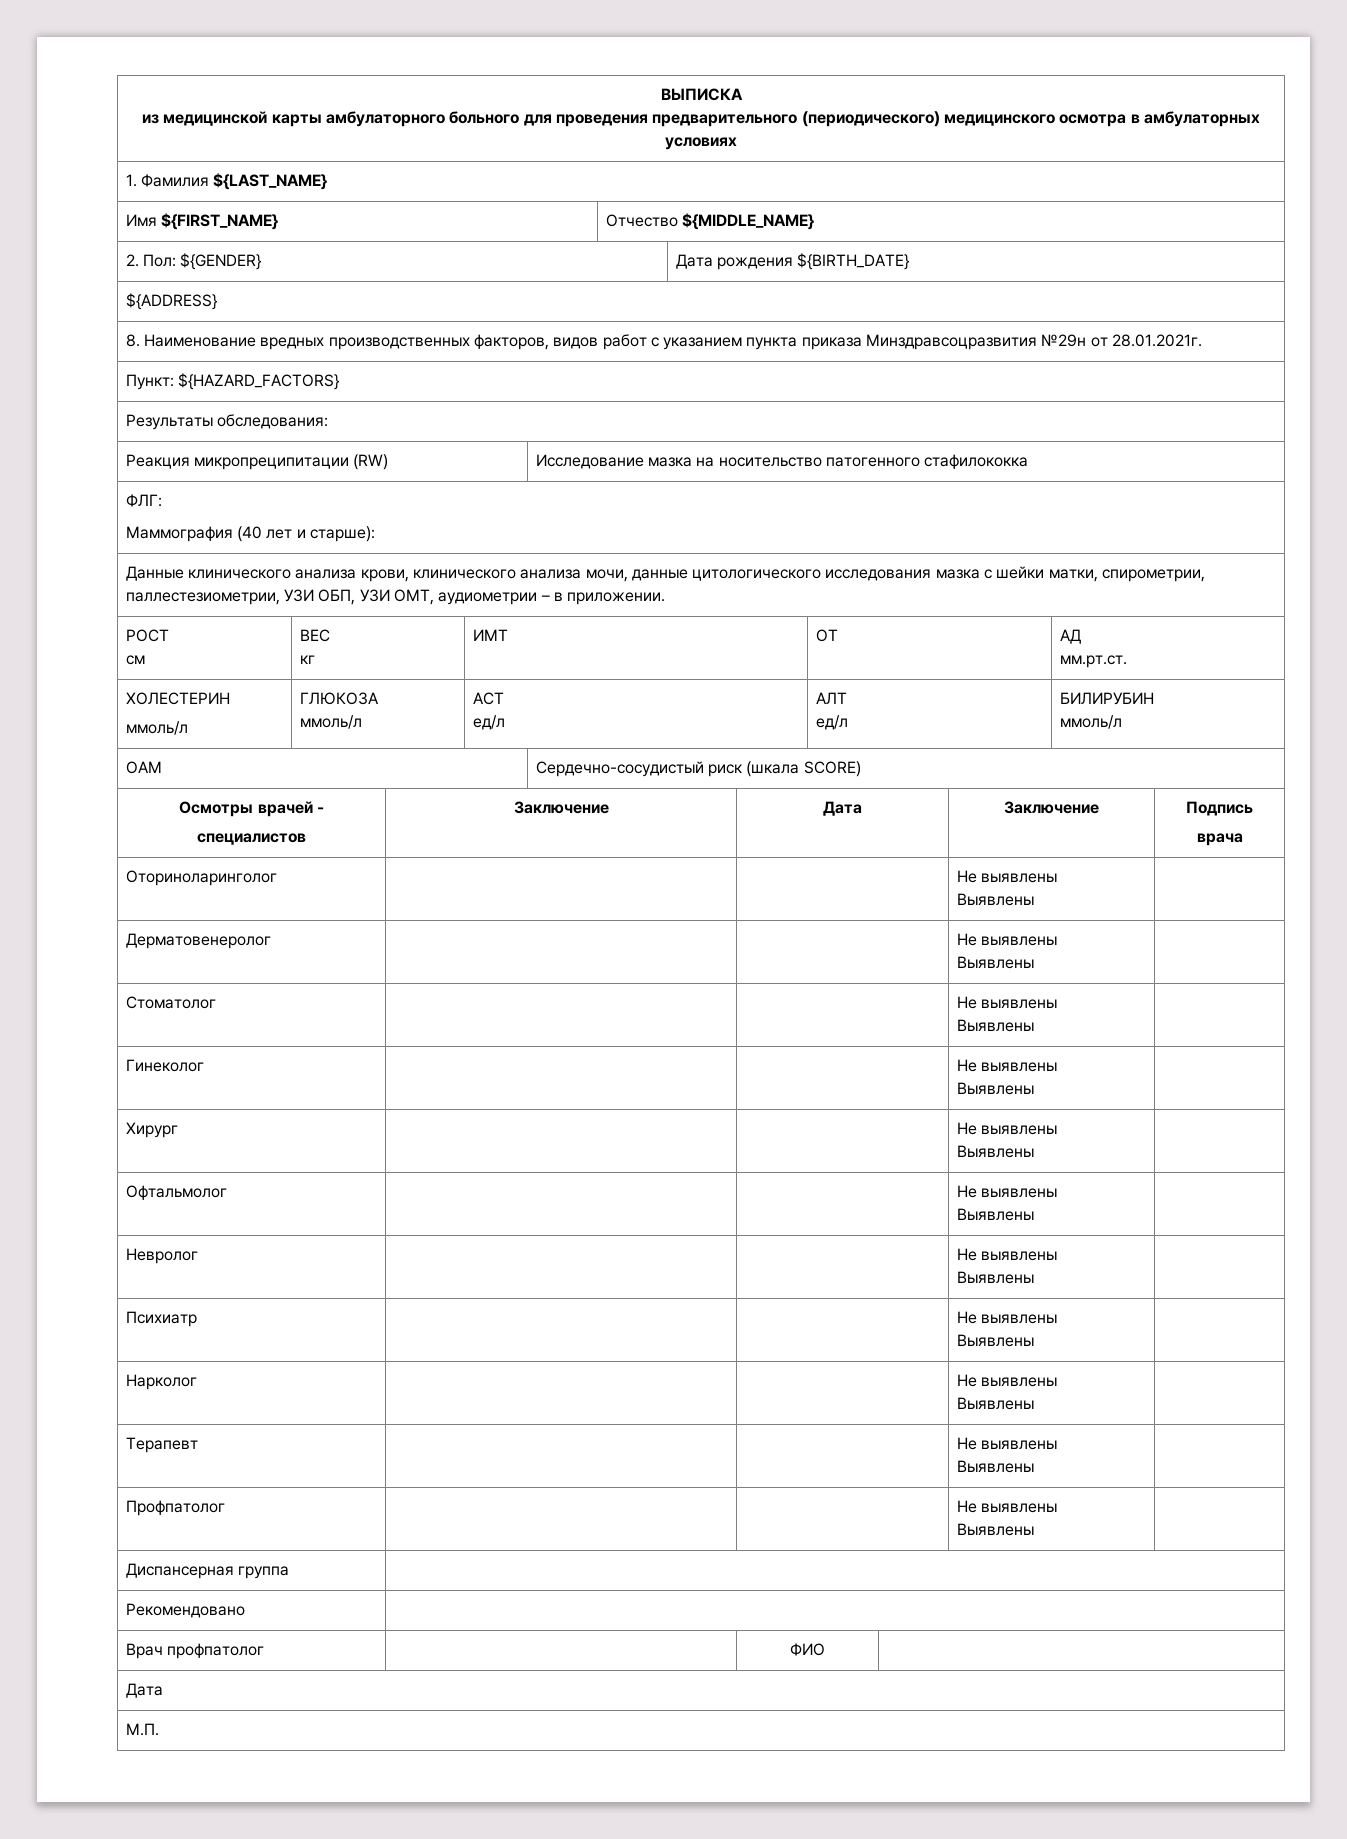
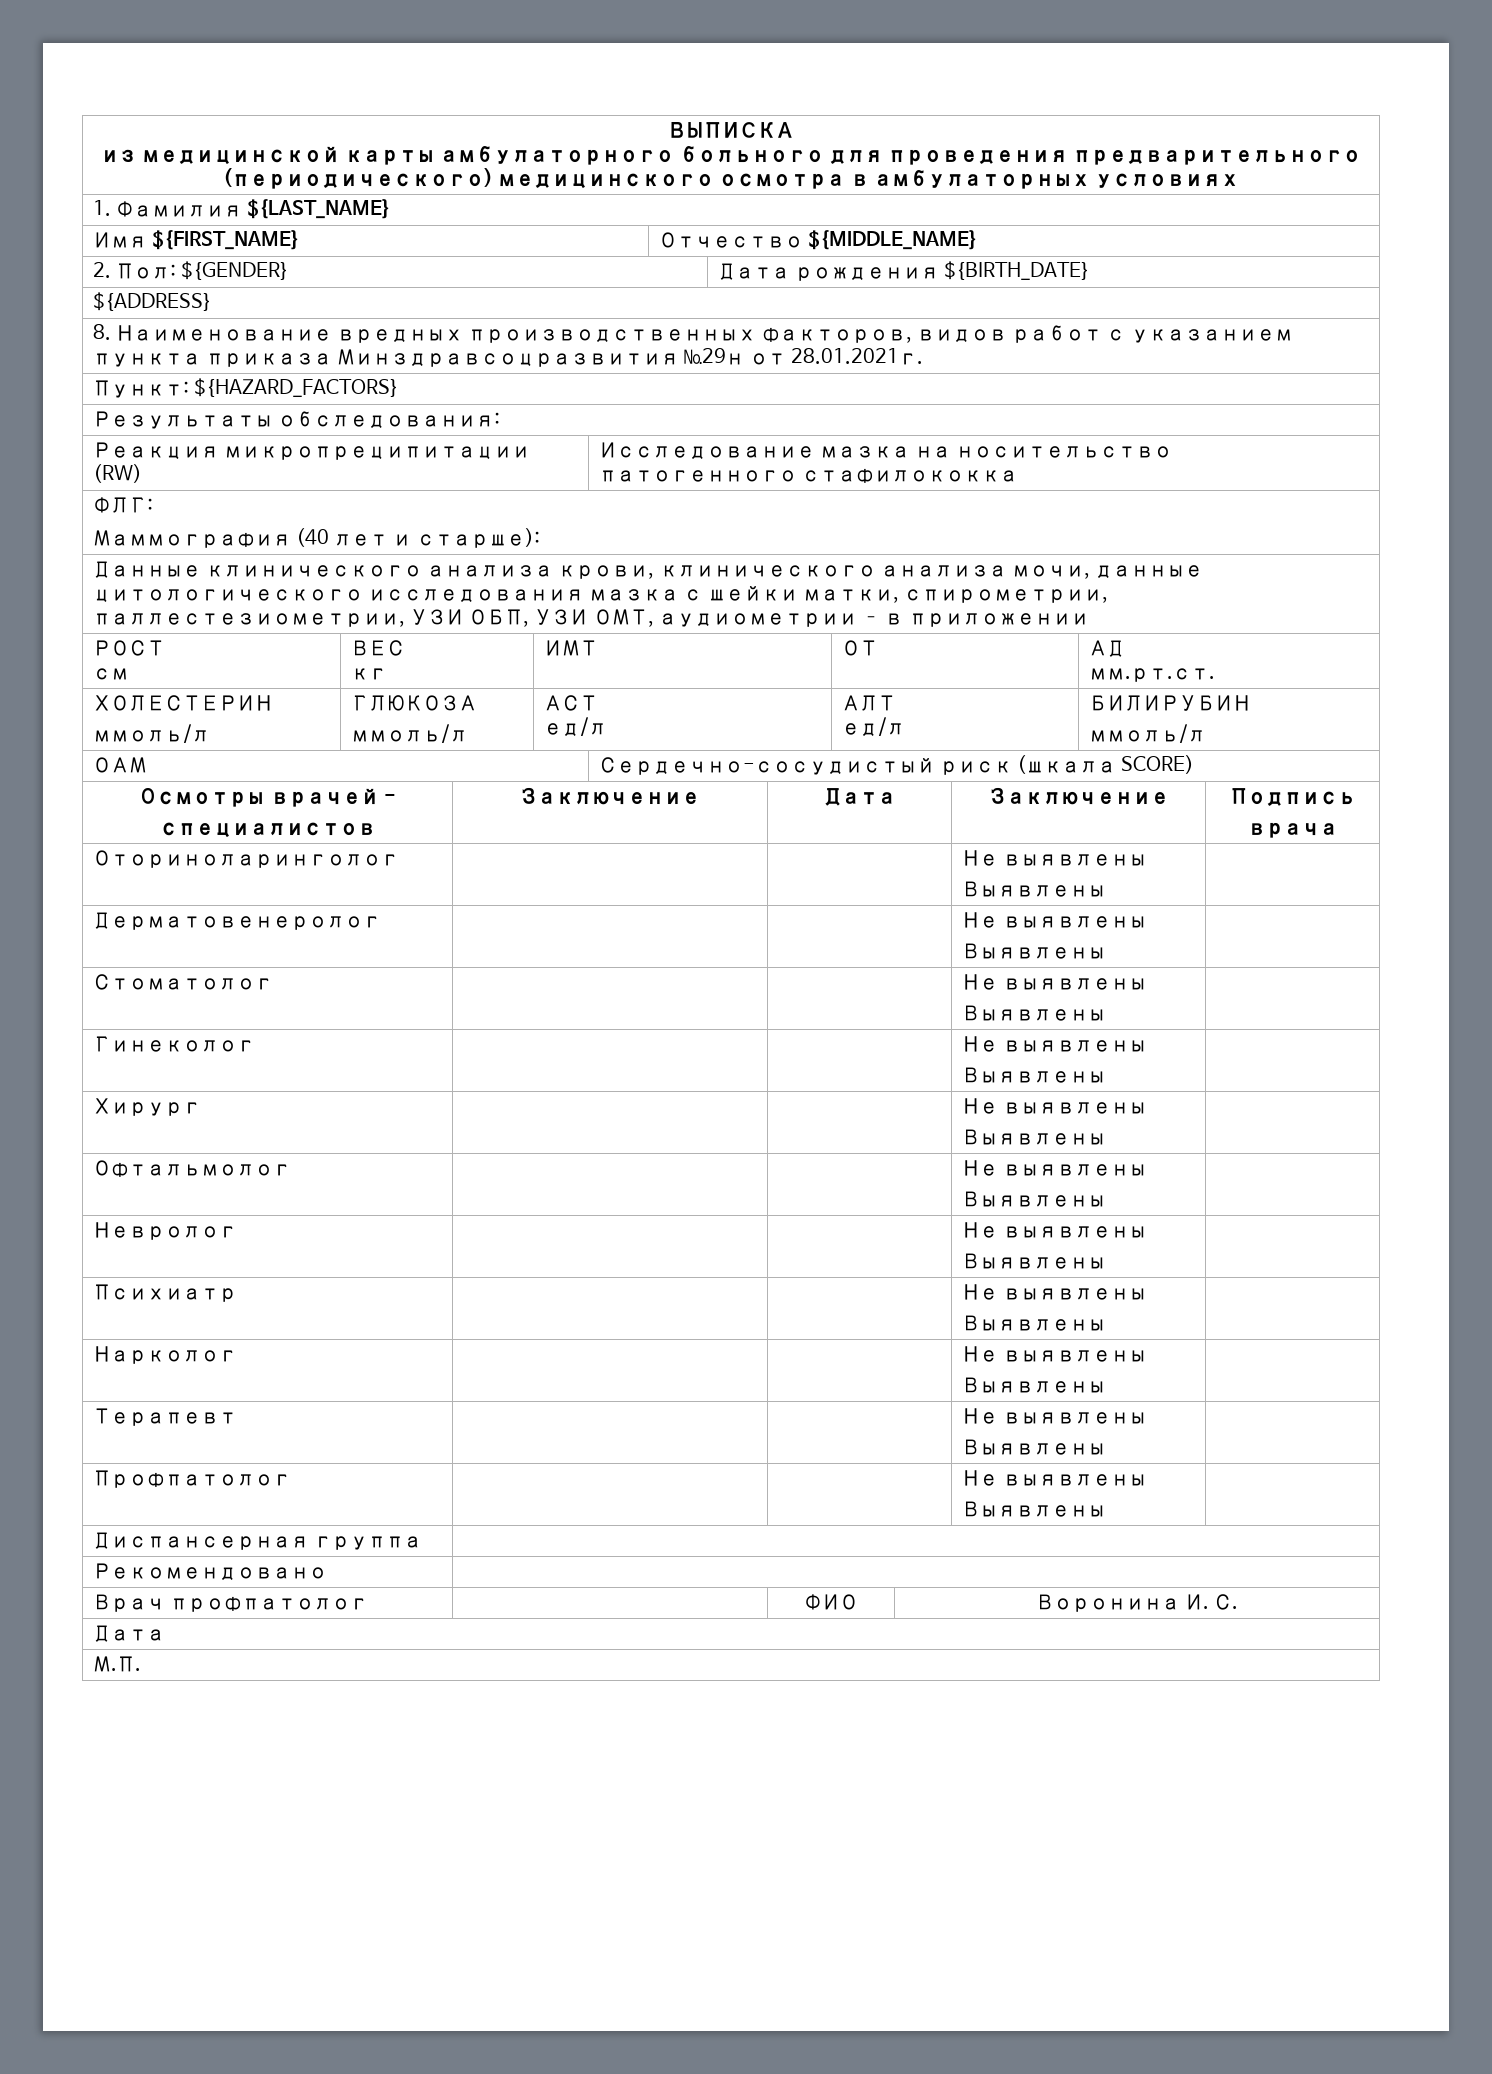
- Данные клинического анализа крови, клинического анализа мочи, данные цитологического исследования мазка с шейки матки, спирометрии, паллестезиометрии, УЗИ ОБП, УЗИ ОМТ, аудиометрии – в приложении.
+ Данные клинического анализа крови, клинического анализа мочи, данные цитологического исследования мазка с шейки матки, спирометрии, паллестезиометрии, УЗИ ОБП, УЗИ ОМТ, аудиометрии – в приложении
- Врач профпатолог | | ФИО |
+ Врач профпатолог | | ФИО | Воронина И. С.

